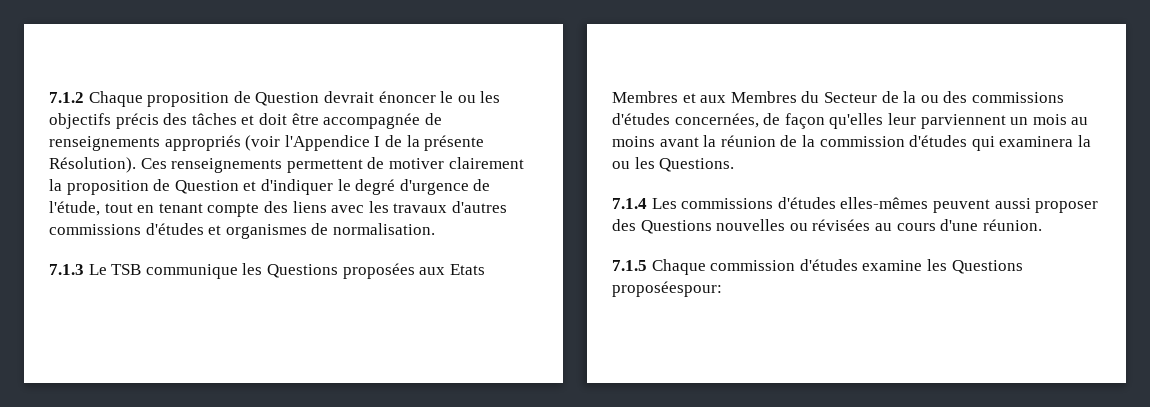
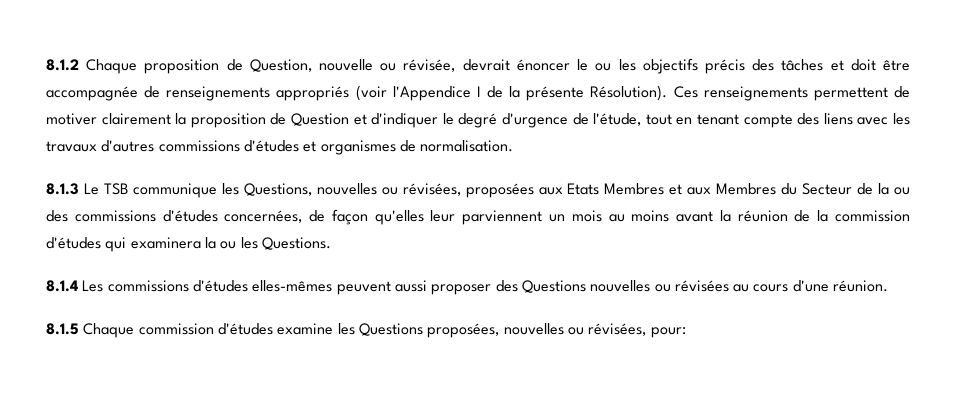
- 7.1.2 Chaque proposition de Question devrait énoncer le ou les objectifs précis des tâches et doit être accompagnée de renseignements appropriés (voir l'Appendice I de la présente Résolution).
+ 8.1.2 Chaque proposition de Question, nouvelle ou révisée, devrait énoncer le ou les objectifs précis des tâches et doit être accompagnée de renseignements appropriés (voir l'Appendice I de la présente Résolution).
- 7.1.3 Le TSB communique les Questions proposées aux Etats Membres et aux Membres du Secteur de la ou des commissions d'études concernées, de façon qu'elles leur parviennent un mois au moins avant la réunion de la commission d'études qui examinera la ou les Questions.
+ 8.1.3 Le TSB communique les Questions, nouvelles ou révisées, proposées aux Etats Membres et aux Membres du Secteur de la ou des commissions d'études concernées, de façon qu'elles leur parviennent un mois au moins avant la réunion de la commission d'études qui examinera la ou les Questions.
- 7.1.4 Les commissions d'études elles-mêmes peuvent aussi proposer des Questions nouvelles ou révisées au cours d'une réunion.
+ 8.1.4 Les commissions d'études elles-mêmes peuvent aussi proposer des Questions nouvelles ou révisées au cours d'une réunion.
- 7.1.5 Chaque commission d'études examine les Questions proposéespour:
+ 8.1.5 Chaque commission d'études examine les Questions proposées, nouvelles ou révisées, pour:

